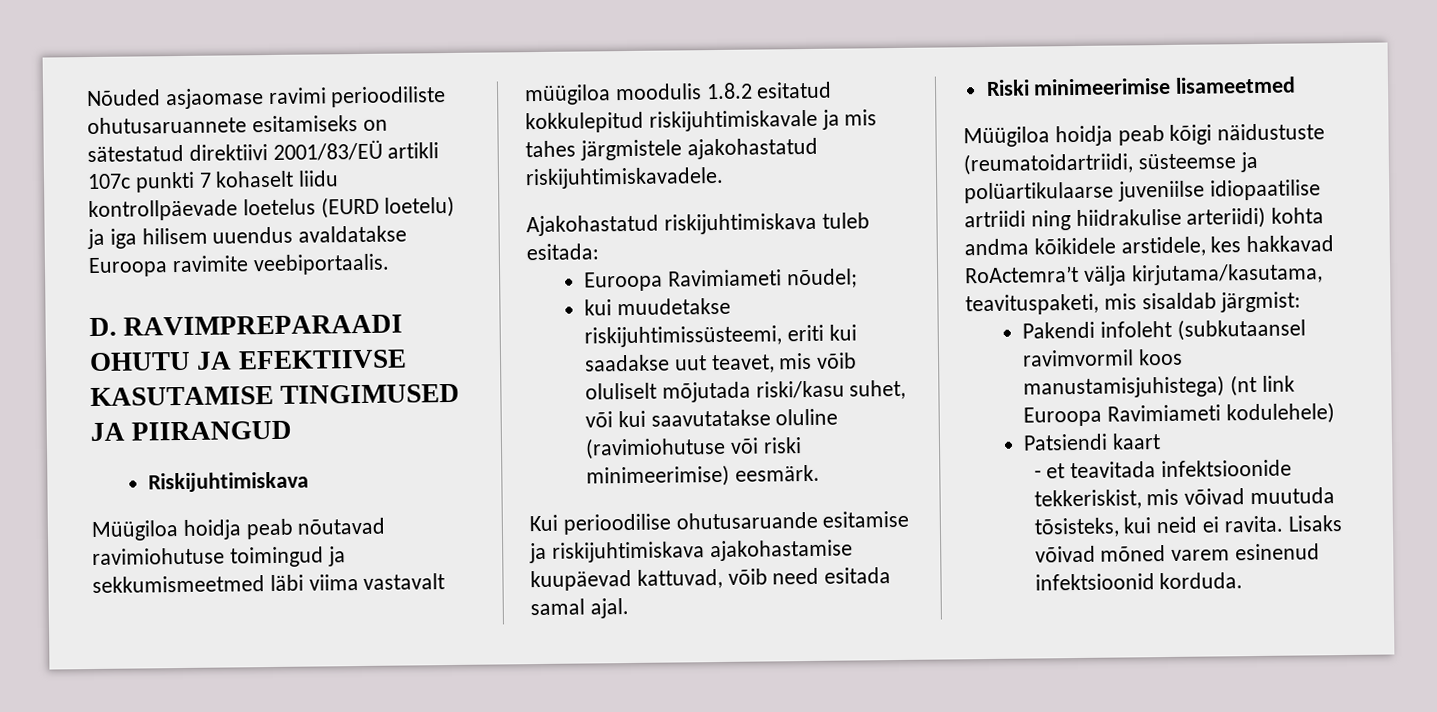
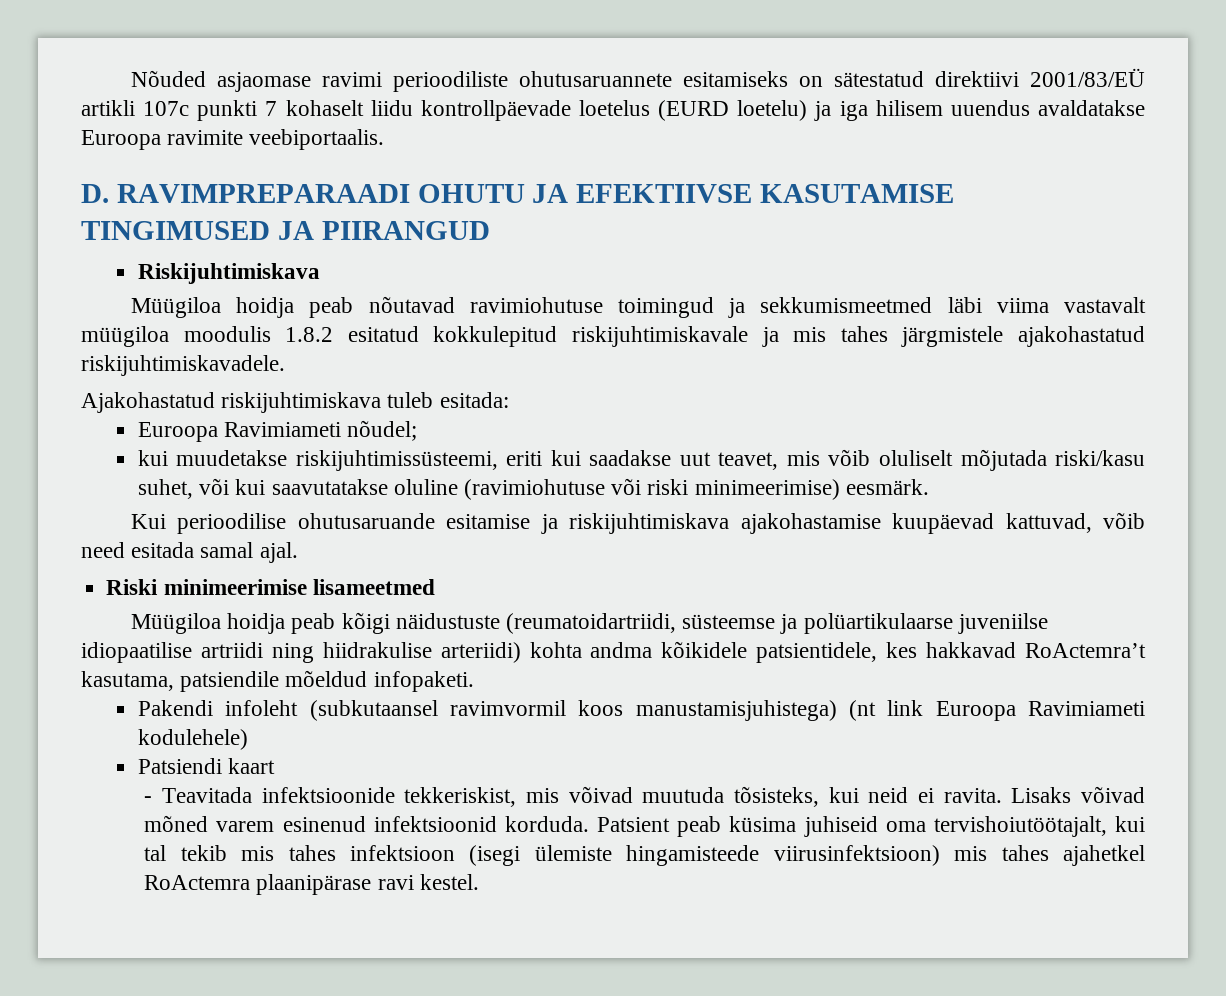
- Müügiloa hoidja peab kõigi näidustuste (reumatoidartriidi, süsteemse ja polüartikulaarse juveniilse idiopaatilise artriidi ning hiidrakulise arteriidi) kohta andma kõikidele arstidele, kes hakkavad RoActemra’t välja kirjutama/kasutama, teavituspaketi, mis sisaldab järgmist:
+ Müügiloa hoidja peab kõigi näidustuste (reumatoidartriidi, süsteemse ja polüartikulaarse juveniilse idiopaatilise artriidi ning hiidrakulise arteriidi) kohta andma kõikidele patsientidele, kes hakkavad RoActemra’t kasutama, patsiendile mõeldud infopaketi.
- - et teavitada infektsioonide tekkeriskist, mis võivad muutuda tõsisteks, kui neid ei ravita.
+ - Teavitada infektsioonide tekkeriskist, mis võivad muutuda tõsisteks, kui neid ei ravita.
+ Patsient peab küsima juhiseid oma tervishoiutöötajalt, kui tal tekib mis tahes infektsioon (isegi ülemiste hingamisteede viirusinfektsioon) mis tahes ajahetkel RoActemra plaanipärase ravi kestel.

